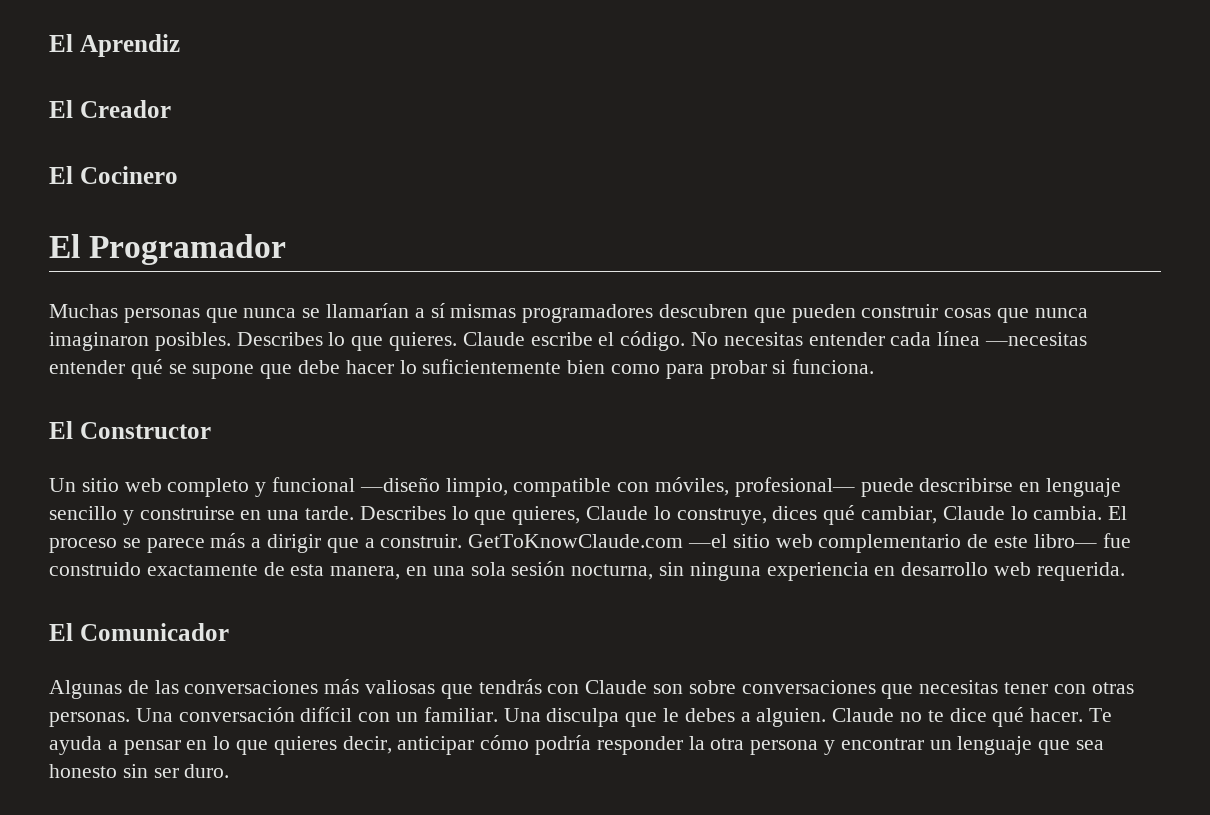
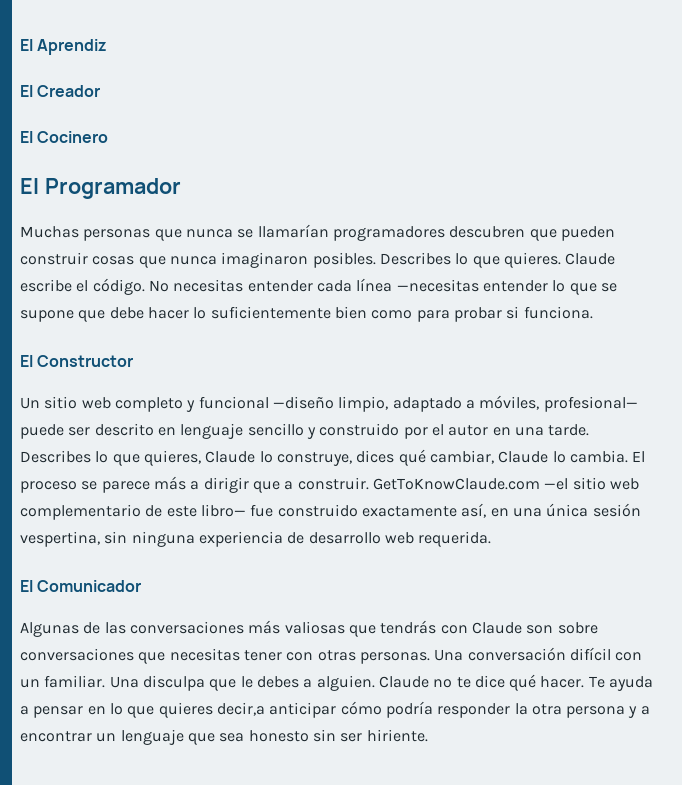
- Muchas personas que nunca se llamarían a sí mismas programadores descubren que pueden construir cosas que nunca imaginaron posibles.
+ Muchas personas que nunca se llamarían programadores descubren que pueden construir cosas que nunca imaginaron posibles.
- No necesitas entender cada línea —necesitas entender qué se supone que debe hacer lo suficientemente bien como para probar si funciona.
+ No necesitas entender cada línea —necesitas entender lo que se supone que debe hacer lo suficientemente bien como para probar si funciona.
- Un sitio web completo y funcional —diseño limpio, compatible con móviles, profesional— puede describirse en lenguaje sencillo y construirse en una tarde.
+ Un sitio web completo y funcional —diseño limpio, adaptado a móviles, profesional— puede ser descrito en lenguaje sencillo y construido por el autor en una tarde.
- GetToKnowClaude.com —el sitio web complementario de este libro— fue construido exactamente de esta manera, en una sola sesión nocturna, sin ninguna experiencia en desarrollo web requerida.
+ GetToKnowClaude.com —el sitio web complementario de este libro— fue construido exactamente así, en una única sesión vespertina, sin ninguna experiencia de desarrollo web requerida.
- Te ayuda a pensar en lo que quieres decir, anticipar cómo podría responder la otra persona y encontrar un lenguaje que sea honesto sin ser duro.
+ Te ayuda a pensar en lo que quieres decir,a anticipar cómo podría responder la otra persona y a encontrar un lenguaje que sea honesto sin ser hiriente.

